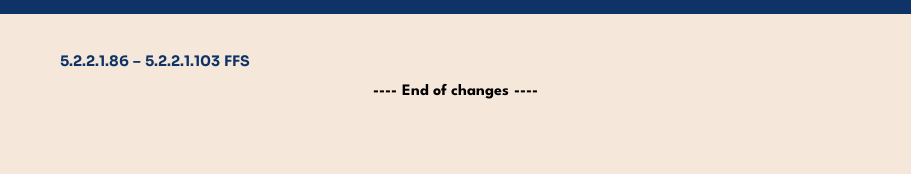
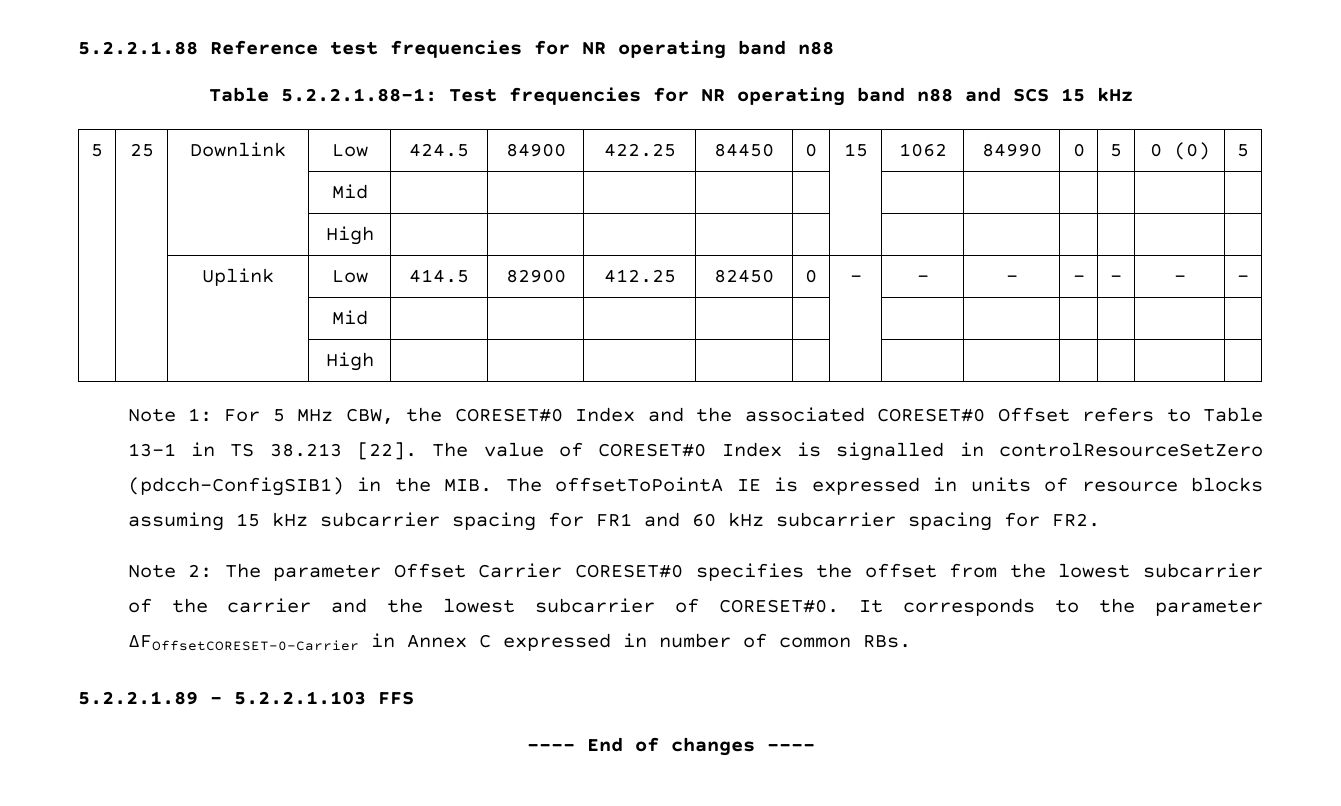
- 5.2.2.1.86 – 5.2.2.1.103 FFS
+ 5.2.2.1.88 Reference test frequencies for NR operating band n88
+ Table 5.2.2.1.88-1: Test frequencies for NR operating band n88 and SCS 15 kHz
+ 5 | 25 | Downlink | Low | 424.5 | 84900 | 422.25 | 84450 | 0 | 15 | 1062 | 84990 | 0 | 5 | 0 (0) | 5
+ | | | Mid | | | | | | | | | | | |
+ | | | High | | | | | | | | | | | |
+ | | Uplink | Low | 414.5 | 82900 | 412.25 | 82450 | 0 | - | - | - | - | - | - | -
+ | | | Mid | | | | | | | | | | | |
+ | | | High | | | | | | | | | | | |
+ Note 1: For 5 MHz CBW, the CORESET#0 Index and the associated CORESET#0 Offset refers to Table 13-1 in TS 38.213 [22]. The value of CORESET#0 Index is signalled in controlResourceSetZero (pdcch-ConfigSIB1) in the MIB. The offsetToPointA IE is expressed in units of resource blocks assuming 15 kHz subcarrier spacing for FR1 and 60 kHz subcarrier spacing for FR2.
+ Note 2: The parameter Offset Carrier CORESET#0 specifies the offset from the lowest subcarrier of the carrier and the lowest subcarrier of CORESET#0. It corresponds to the parameter ΔFOffsetCORESET-0-Carrier in Annex C expressed in number of common RBs.
+ 5.2.2.1.89 – 5.2.2.1.103 FFS

